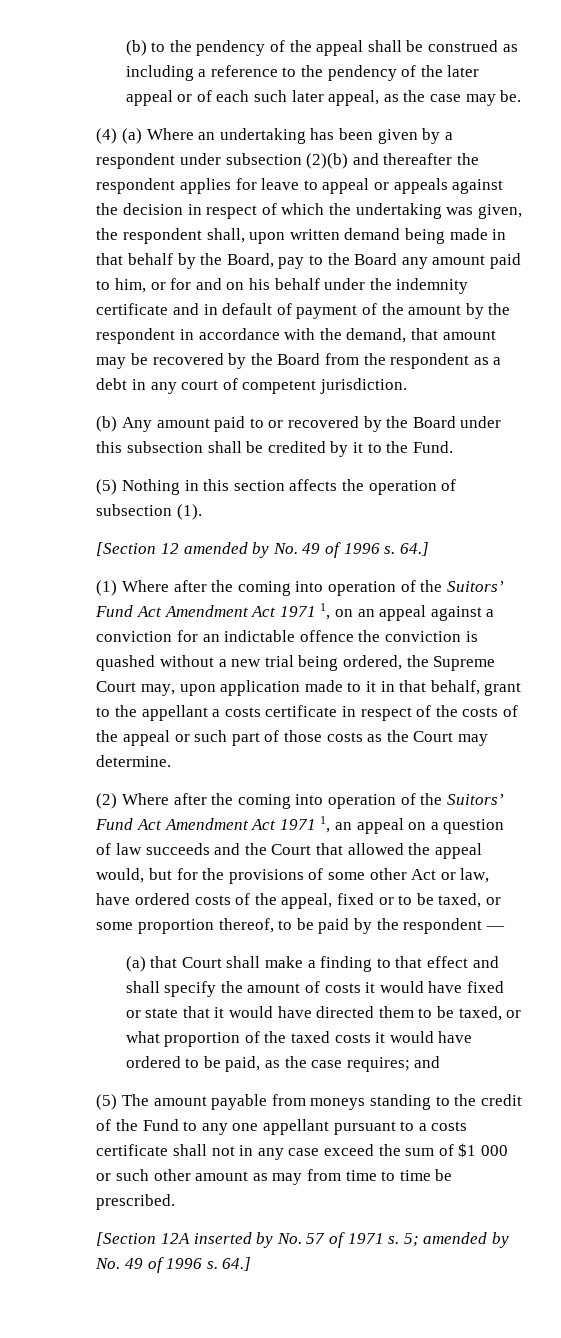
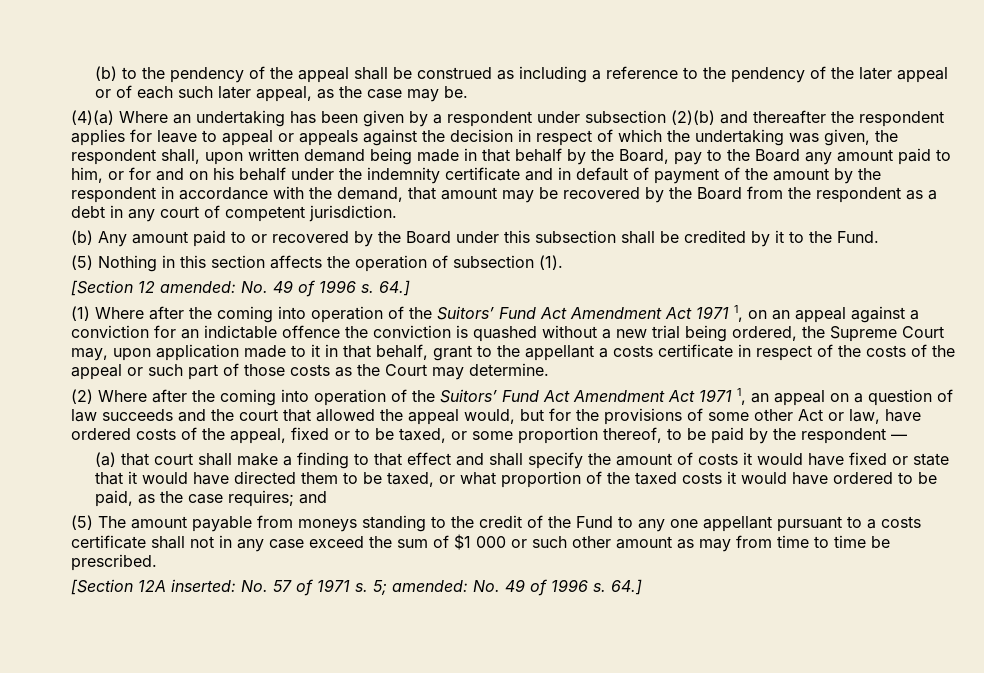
- (4) (a) Where an undertaking has been given by a respondent under subsection (2)(b) and thereafter the respondent applies for leave to appeal or appeals against the decision in respect of which the undertaking was given, the respondent shall, upon written demand being made in that behalf by the Board, pay to the Board any amount paid to him, or for and on his behalf under the indemnity certificate and in default of payment of the amount by the respondent in accordance with the demand, that amount may be recovered by the Board from the respondent as a debt in any court of competent jurisdiction.
+ (4)(a) Where an undertaking has been given by a respondent under subsection (2)(b) and thereafter the respondent applies for leave to appeal or appeals against the decision in respect of which the undertaking was given, the respondent shall, upon written demand being made in that behalf by the Board, pay to the Board any amount paid to him, or for and on his behalf under the indemnity certificate and in default of payment of the amount by the respondent in accordance with the demand, that amount may be recovered by the Board from the respondent as a debt in any court of competent jurisdiction.
- [Section 12 amended by No. 49 of 1996 s.
+ [Section 12 amended: No. 49 of 1996 s.
- (2) Where after the coming into operation of the Suitors’ Fund Act Amendment Act 1971 1, an appeal on a question of law succeeds and the Court that allowed the appeal would, but for the provisions of some other Act or law, have ordered costs of the appeal, fixed or to be taxed, or some proportion thereof, to be paid by the respondent —
+ (2) Where after the coming into operation of the Suitors’ Fund Act Amendment Act 1971 1, an appeal on a question of law succeeds and the court that allowed the appeal would, but for the provisions of some other Act or law, have ordered costs of the appeal, fixed or to be taxed, or some proportion thereof, to be paid by the respondent —
- (a) that Court shall make a finding to that effect and shall specify the amount of costs it would have fixed or state that it would have directed them to be taxed, or what proportion of the taxed costs it would have ordered to be paid, as the case requires; and
+ (a) that court shall make a finding to that effect and shall specify the amount of costs it would have fixed or state that it would have directed them to be taxed, or what proportion of the taxed costs it would have ordered to be paid, as the case requires; and
- [Section 12A inserted by No. 57 of 1971 s.
+ [Section 12A inserted: No. 57 of 1971 s.
- 5; amended by No. 49 of 1996 s.
+ 5; amended: No. 49 of 1996 s.

